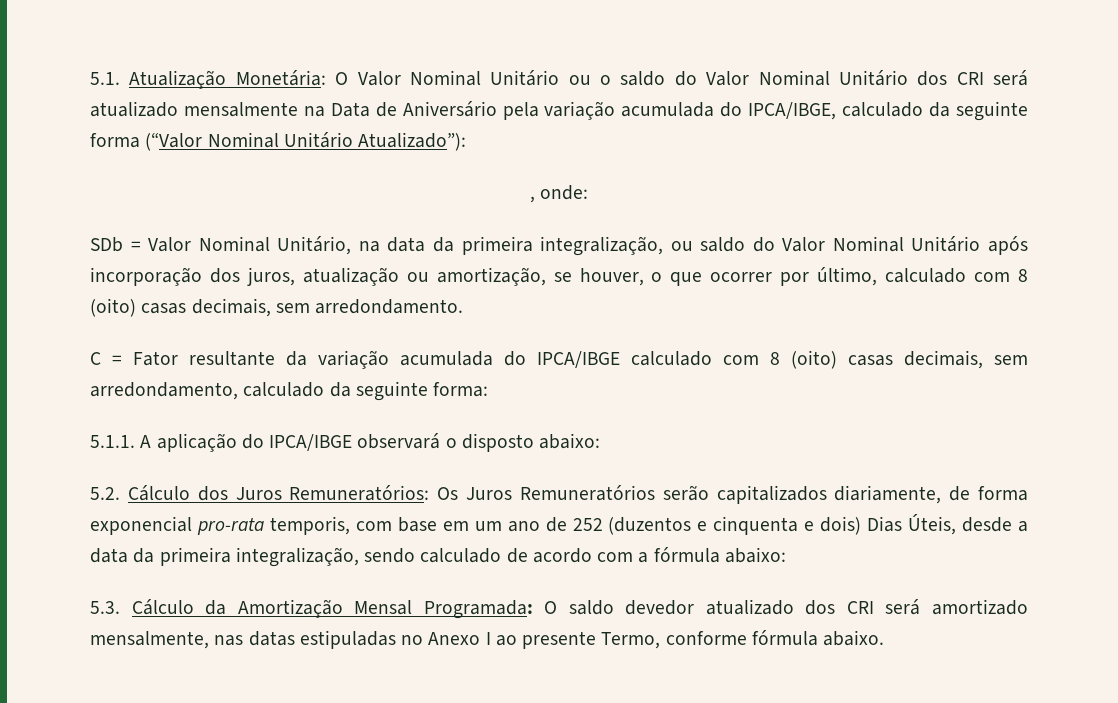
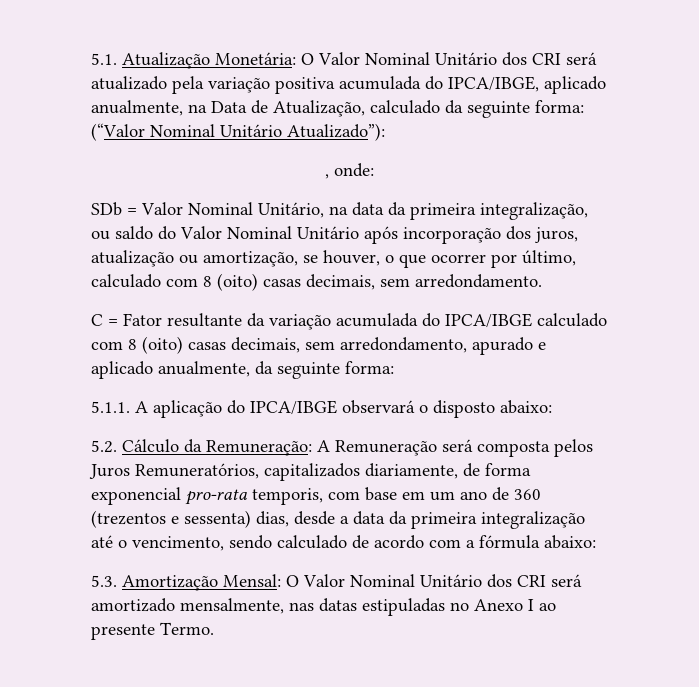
- 5.1. Atualização Monetária: O Valor Nominal Unitário ou o saldo do Valor Nominal Unitário dos CRI será atualizado mensalmente na Data de Aniversário pela variação acumulada do IPCA/IBGE, calculado da seguinte forma (“Valor Nominal Unitário Atualizado”):
+ 5.1. Atualização Monetária: O Valor Nominal Unitário dos CRI será atualizado pela variação positiva acumulada do IPCA/IBGE, aplicado anualmente, na Data de Atualização, calculado da seguinte forma: (“Valor Nominal Unitário Atualizado”):
- C = Fator resultante da variação acumulada do IPCA/IBGE calculado com 8 (oito) casas decimais, sem arredondamento, calculado da seguinte forma:
+ C = Fator resultante da variação acumulada do IPCA/IBGE calculado com 8 (oito) casas decimais, sem arredondamento, apurado e aplicado anualmente, da seguinte forma:
- 5.2. Cálculo dos Juros Remuneratórios: Os Juros Remuneratórios serão capitalizados diariamente, de forma exponencial pro-rata temporis, com base em um ano de 252 (duzentos e cinquenta e dois) Dias Úteis, desde a data da primeira integralização, sendo calculado de acordo com a fórmula abaixo:
+ 5.2. Cálculo da Remuneração: A Remuneração será composta pelos Juros Remuneratórios, capitalizados diariamente, de forma exponencial pro-rata temporis, com base em um ano de 360 (trezentos e sessenta) dias, desde a data da primeira integralização até o vencimento, sendo calculado de acordo com a fórmula abaixo:
- 5.3. Cálculo da Amortização Mensal Programada: O saldo devedor atualizado dos CRI será amortizado mensalmente, nas datas estipuladas no Anexo I ao presente Termo, conforme fórmula abaixo.
+ 5.3. Amortização Mensal: O Valor Nominal Unitário dos CRI será amortizado mensalmente, nas datas estipuladas no Anexo I ao presente Termo.

